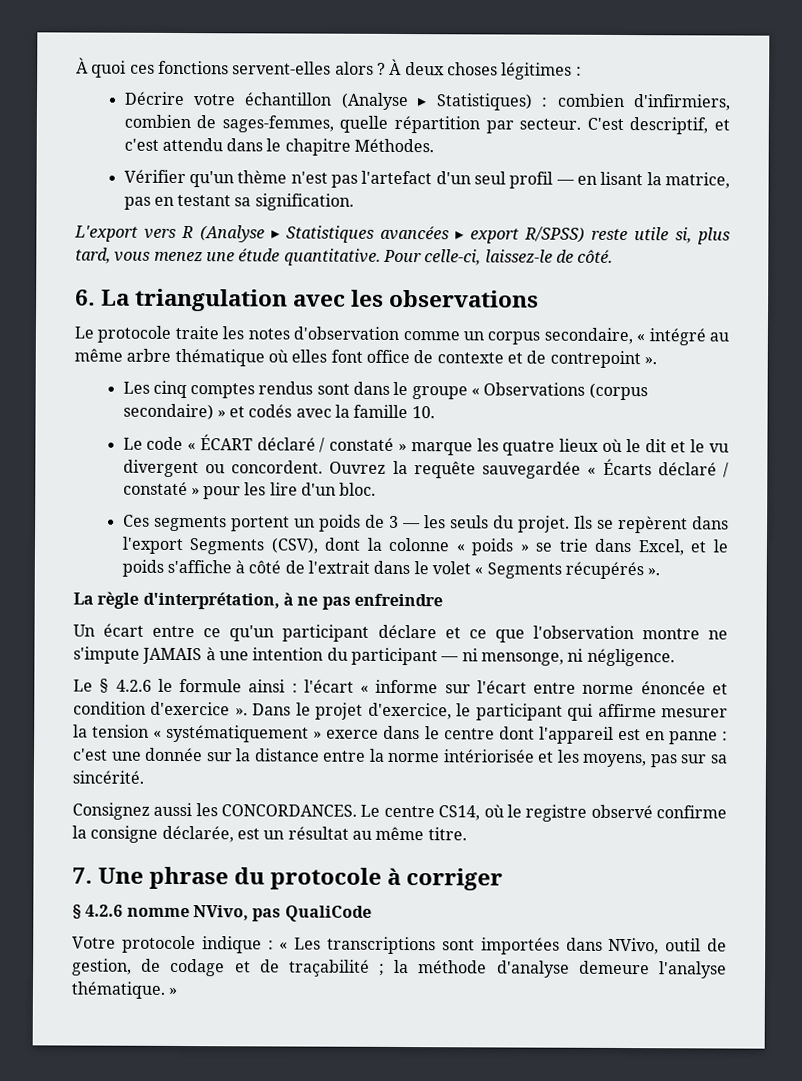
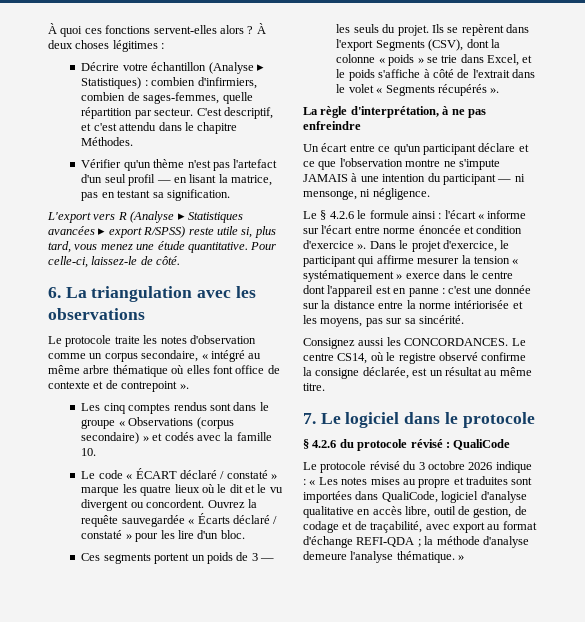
- 7. Une phrase du protocole à corriger
- § 4.2.6 nomme NVivo, pas QualiCode
- Votre protocole indique : « Les transcriptions sont importées dans NVivo, outil de gestion, de codage et de traçabilité ; la méthode d'analyse demeure l'analyse thématique. »
+ 7. Le logiciel dans le protocole
+ § 4.2.6 du protocole révisé : QualiCode
+ Le protocole révisé du 3 octobre 2026 indique : « Les notes mises au propre et traduites sont importées dans QualiCode, logiciel d'analyse qualitative en accès libre, outil de gestion, de codage et de traçabilité, avec export au format d'échange REFI-QDA ; la méthode d'analyse demeure l'analyse thématique. »

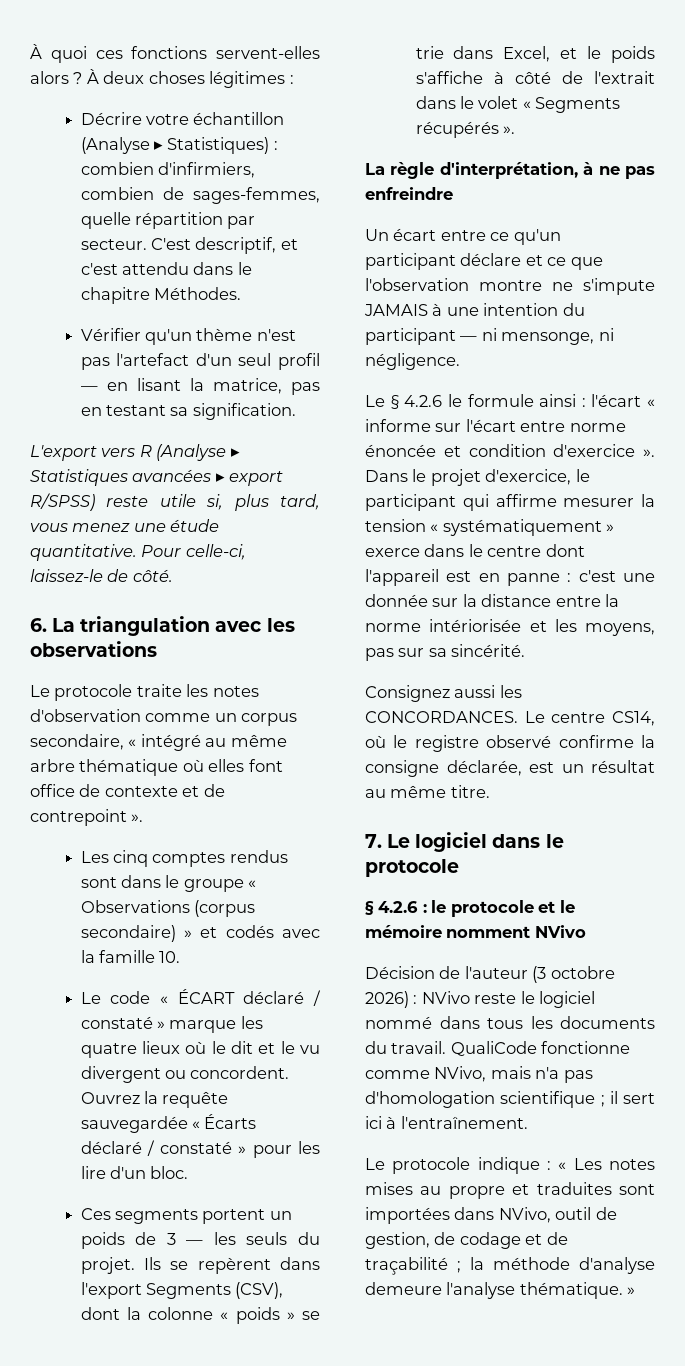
- § 4.2.6 du protocole révisé : QualiCode
- Le protocole révisé du 3 octobre 2026 indique : « Les notes mises au propre et traduites sont importées dans QualiCode, logiciel d'analyse qualitative en accès libre, outil de gestion, de codage et de traçabilité, avec export au format d'échange REFI-QDA ; la méthode d'analyse demeure l'analyse thématique. »
+ § 4.2.6 : le protocole et le mémoire nomment NVivo
+ Décision de l'auteur (3 octobre 2026) : NVivo reste le logiciel nommé dans tous les documents du travail. QualiCode fonctionne comme NVivo, mais n'a pas d'homologation scientifique ; il sert ici à l'entraînement.
+ Le protocole indique : « Les notes mises au propre et traduites sont importées dans NVivo, outil de gestion, de codage et de traçabilité ; la méthode d'analyse demeure l'analyse thématique. »

